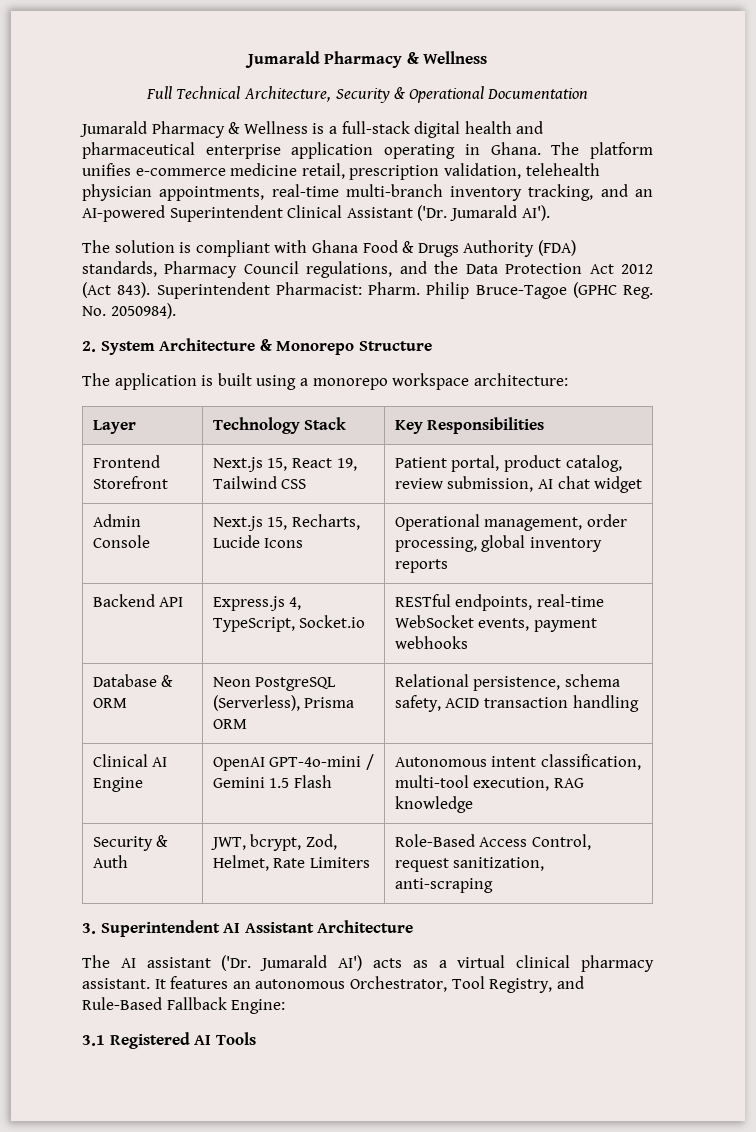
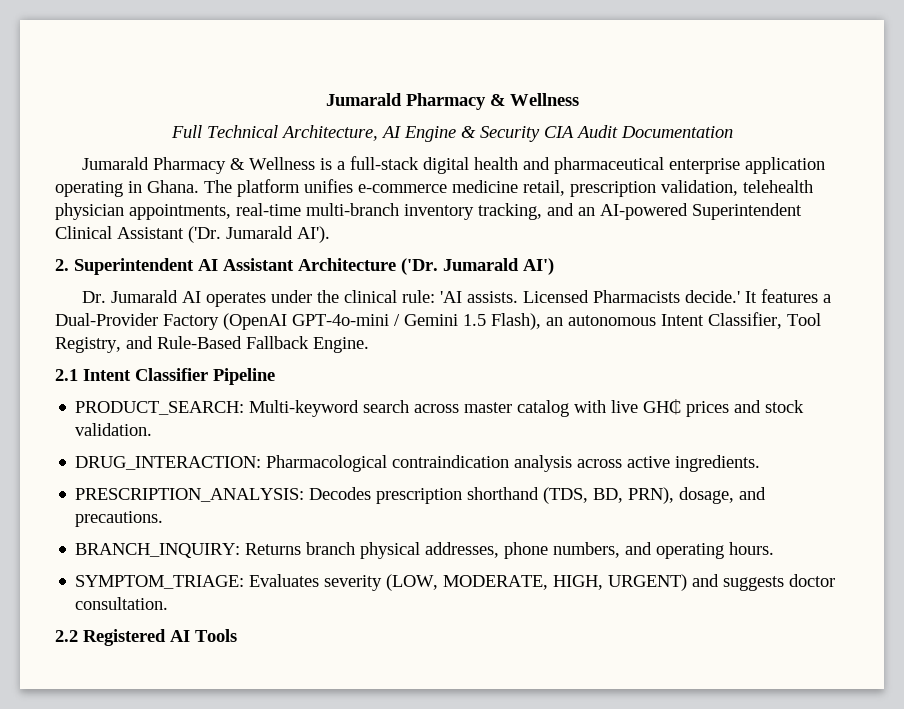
- Full Technical Architecture, Security & Operational Documentation
+ Full Technical Architecture, AI Engine & Security CIA Audit Documentation
- The solution is compliant with Ghana Food & Drugs Authority (FDA) standards, Pharmacy Council regulations, and the Data Protection Act 2012 (Act 843). Superintendent Pharmacist: Pharm. Philip Bruce-Tagoe (GPHC Reg. No. 2050984).
- 2. System Architecture & Monorepo Structure
- The application is built using a monorepo workspace architecture:
- Layer | Technology Stack | Key Responsibilities
- Frontend Storefront | Next.js 15, React 19, Tailwind CSS | Patient portal, product catalog, review submission, AI chat widget
- Admin Console | Next.js 15, Recharts, Lucide Icons | Operational management, order processing, global inventory reports
- Backend API | Express.js 4, TypeScript, Socket.io | RESTful endpoints, real-time WebSocket events, payment webhooks
- Database & ORM | Neon PostgreSQL (Serverless), Prisma ORM | Relational persistence, schema safety, ACID transaction handling
- Clinical AI Engine | OpenAI GPT-4o-mini / Gemini 1.5 Flash | Autonomous intent classification, multi-tool execution, RAG knowledge
- Security & Auth | JWT, bcrypt, Zod, Helmet, Rate Limiters | Role-Based Access Control, request sanitization, anti-scraping
- 3. Superintendent AI Assistant Architecture
- The AI assistant ('Dr. Jumarald AI') acts as a virtual clinical pharmacy assistant. It features an autonomous Orchestrator, Tool Registry, and Rule-Based Fallback Engine:
- 3.1 Registered AI Tools
+ 2. Superintendent AI Assistant Architecture ('Dr. Jumarald AI')
+ Dr. Jumarald AI operates under the clinical rule: 'AI assists. Licensed Pharmacists decide.' It features a Dual-Provider Factory (OpenAI GPT-4o-mini / Gemini 1.5 Flash), an autonomous Intent Classifier, Tool Registry, and Rule-Based Fallback Engine.
+ 2.1 Intent Classifier Pipeline
+ PRODUCT_SEARCH: Multi-keyword search across master catalog with live GH₵ prices and stock validation.
+ DRUG_INTERACTION: Pharmacological contraindication analysis across active ingredients.
+ PRESCRIPTION_ANALYSIS: Decodes prescription shorthand (TDS, BD, PRN), dosage, and precautions.
+ BRANCH_INQUIRY: Returns branch physical addresses, phone numbers, and operating hours.
+ SYMPTOM_TRIAGE: Evaluates severity (LOW, MODERATE, HIGH, URGENT) and suggests doctor consultation.
+ 2.2 Registered AI Tools

